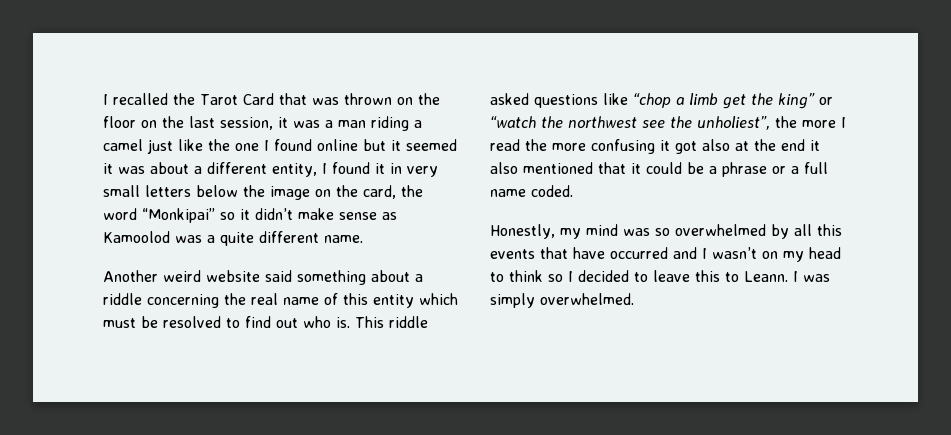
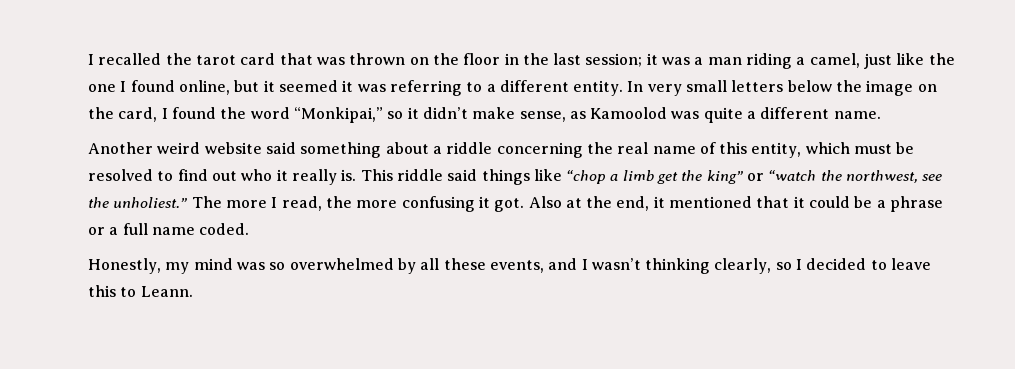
- I recalled the Tarot Card that was thrown on the floor on the last session, it was a man riding a camel just like the one I found online but it seemed it was about a different entity, I found it in very small letters below the image on the card, the word “Monkipai” so it didn’t make sense as Kamoolod was a quite different name.
+ I recalled the tarot card that was thrown on the floor in the last session; it was a man riding a camel, just like the one I found online, but it seemed it was referring to a different entity. In very small letters below the image on the card, I found the word “Monkipai,” so it didn’t make sense, as Kamoolod was quite a different name.
- Another weird website said something about a riddle concerning the real name of this entity which must be resolved to find out who is.
+ Another weird website said something about a riddle concerning the real name of this entity, which must be resolved to find out who it really is.
- This riddle asked questions like “chop a limb get the king” or “watch the northwest see the unholiest”, the more I read the more confusing it got also at the end it also mentioned that it could be a phrase or a full name coded.
+ This riddle said things like “chop a limb get the king” or “watch the northwest, see the unholiest.” The more I read, the more confusing it got. Also at the end, it mentioned that it could be a phrase or a full name coded.
- Honestly, my mind was so overwhelmed by all this events that have occurred and I wasn’t on my head to think so I decided to leave this to Leann. I was simply overwhelmed.
+ Honestly, my mind was so overwhelmed by all these events, and I wasn’t thinking clearly, so I decided to leave this to Leann.

